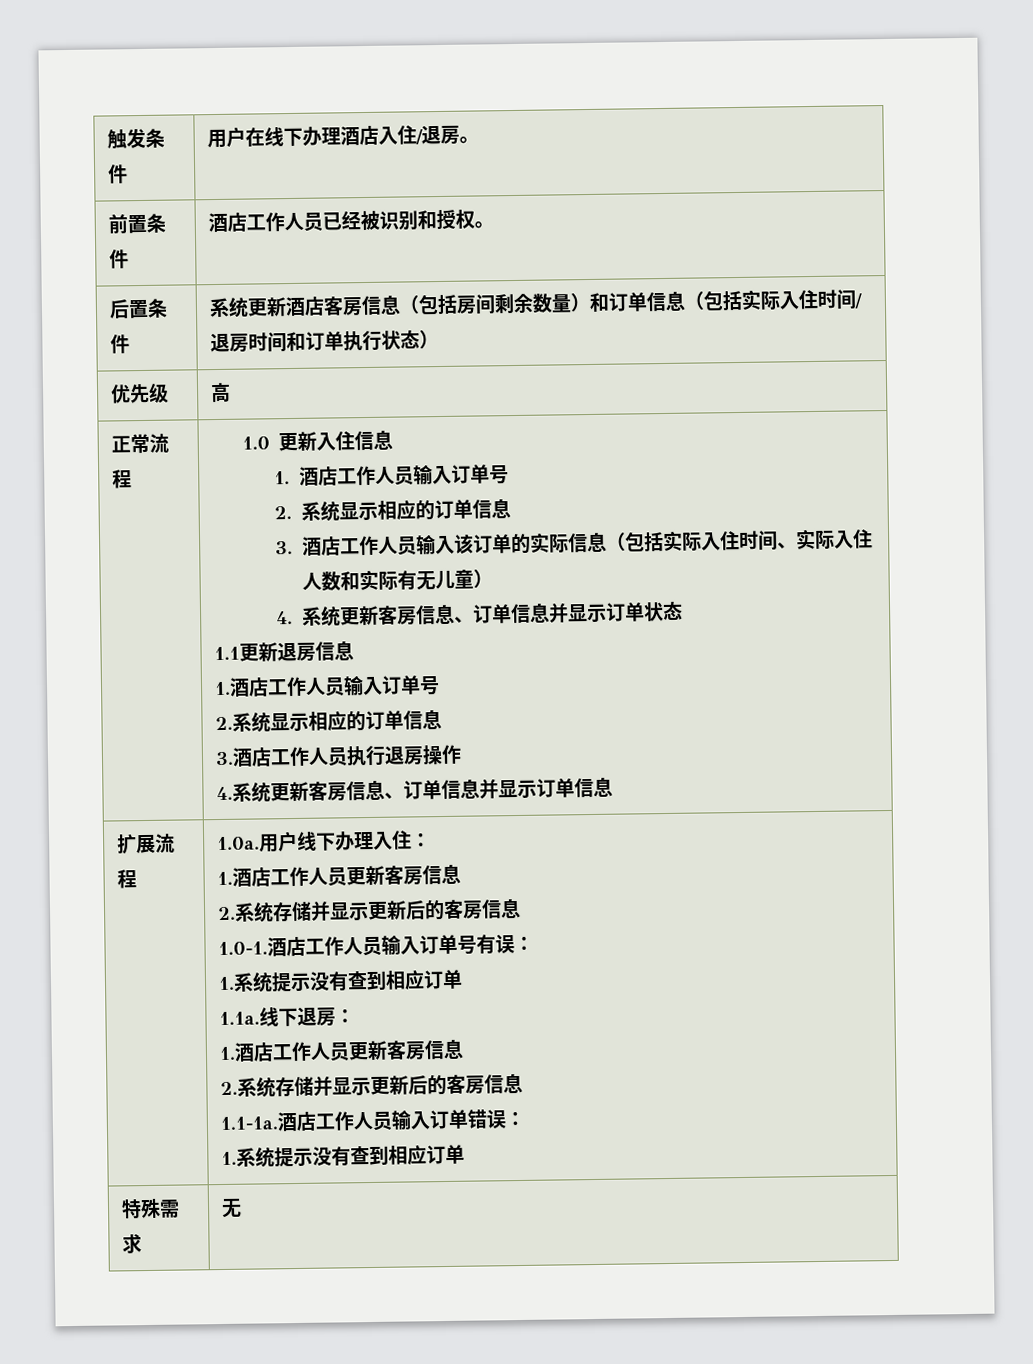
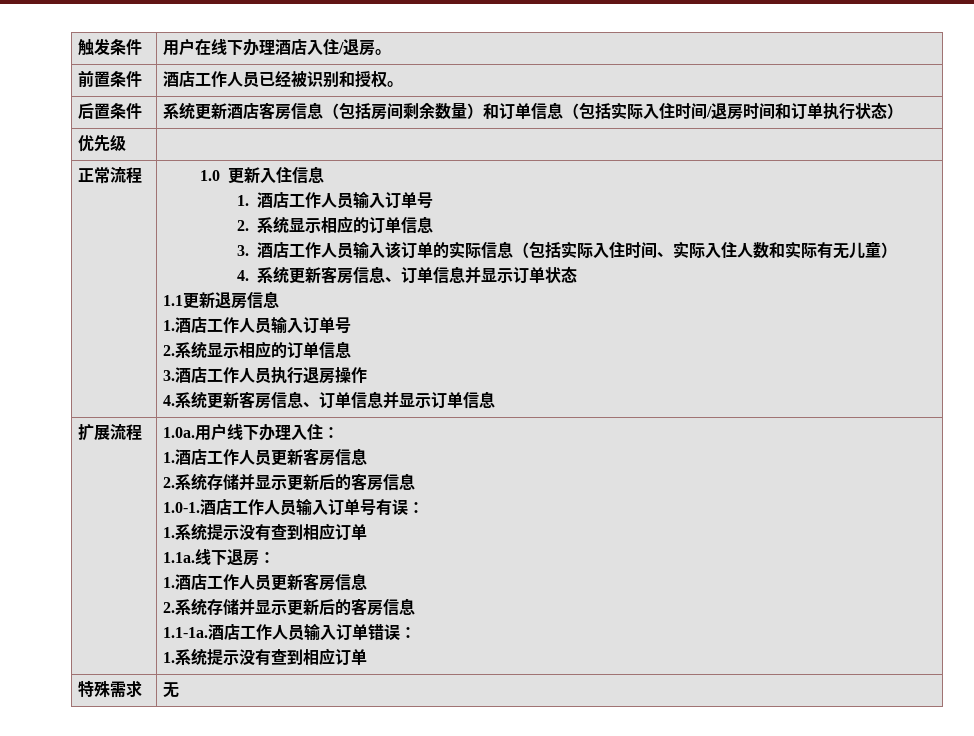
- 优先级 | 高
+ 优先级 |

